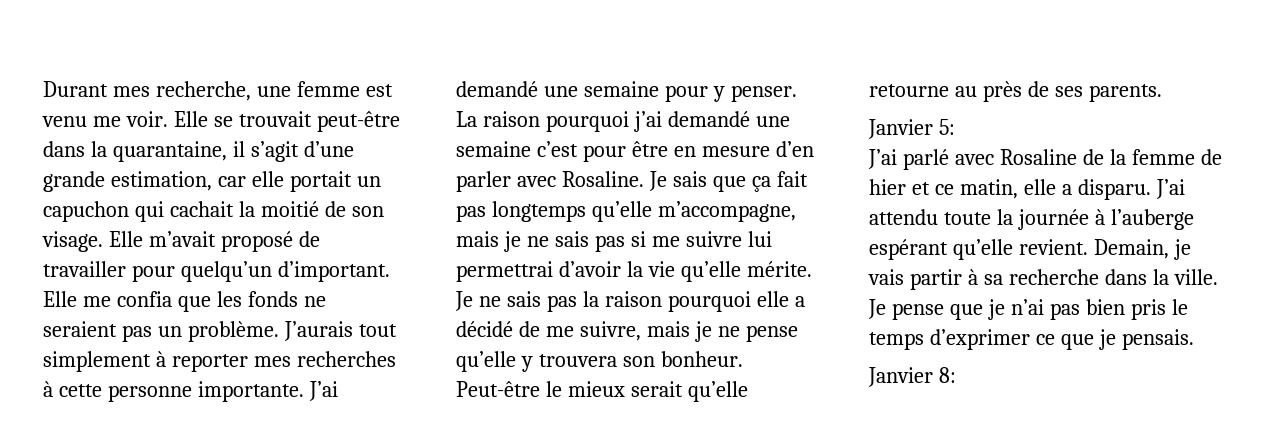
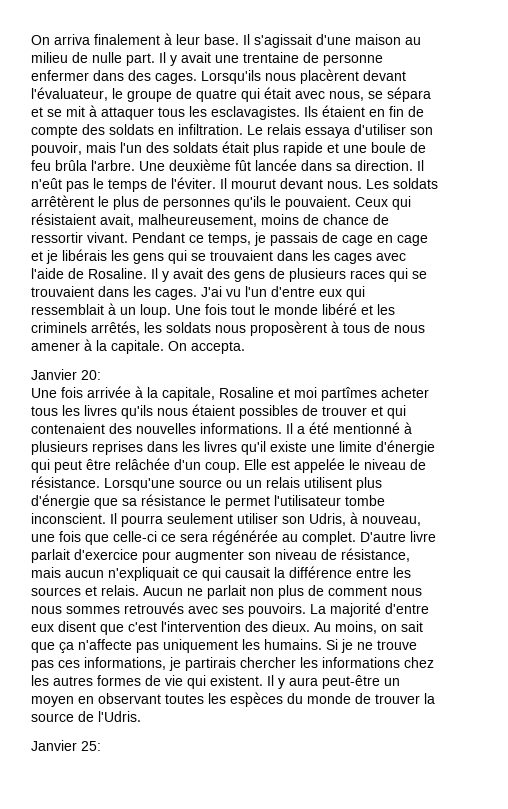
- Durant mes recherche, une femme est venu me voir. Elle se trouvait peut-être dans la quarantaine, il s’agit d’une grande estimation, car elle portait un capuchon qui cachait la moitié de son visage. Elle m’avait proposé de travailler pour quelqu’un d’important. Elle me confia que les fonds ne seraient pas un problème. J’aurais tout simplement à reporter mes recherches à cette personne importante. J’ai demandé une semaine pour y penser. La raison pourquoi j’ai demandé une semaine c’est pour être en mesure d’en parler avec Rosaline. Je sais que ça fait pas longtemps qu’elle m’accompagne, mais je ne sais pas si me suivre lui permettrai d’avoir la vie qu’elle mérite. Je ne sais pas la raison pourquoi elle a décidé de me suivre, mais je ne pense qu’elle y trouvera son bonheur. Peut-être le mieux serait qu’elle retourne au près de ses parents.
- Janvier 5:
- J’ai parlé avec Rosaline de la femme de hier et ce matin, elle a disparu. J’ai attendu toute la journée à l’auberge espérant qu’elle revient. Demain, je vais partir à sa recherche dans la ville. Je pense que je n’ai pas bien pris le temps d’exprimer ce que je pensais.
- Janvier 8:
+ On arriva finalement à leur base. Il s'agissait d'une maison au milieu de nulle part. Il y avait une trentaine de personne enfermer dans des cages. Lorsqu'ils nous placèrent devant l'évaluateur, le groupe de quatre qui était avec nous, se sépara et se mit à attaquer tous les esclavagistes. Ils étaient en fin de compte des soldats en infiltration. Le relais essaya d'utiliser son pouvoir, mais l'un des soldats était plus rapide et une boule de feu brûla l'arbre. Une deuxième fût lancée dans sa direction. Il n'eût pas le temps de l'éviter. Il mourut devant nous. Les soldats arrêtèrent le plus de personnes qu'ils le pouvaient. Ceux qui résistaient avait, malheureusement, moins de chance de ressortir vivant. Pendant ce temps, je passais de cage en cage et je libérais les gens qui se trouvaient dans les cages avec l'aide de Rosaline. Il y avait des gens de plusieurs races qui se trouvaient dans les cages. J'ai vu l'un d'entre eux qui ressemblait à un loup. Une fois tout le monde libéré et les criminels arrêtés, les soldats nous proposèrent à tous de nous amener à la capitale. On accepta.
+ Janvier 20:
+ Une fois arrivée à la capitale, Rosaline et moi partîmes acheter tous les livres qu'ils nous étaient possibles de trouver et qui contenaient des nouvelles informations. Il a été mentionné à plusieurs reprises dans les livres qu'il existe une limite d'énergie qui peut être relâchée d'un coup. Elle est appelée le niveau de résistance. Lorsqu'une source ou un relais utilisent plus d'énergie que sa résistance le permet l'utilisateur tombe inconscient. Il pourra seulement utiliser son Udris, à nouveau, une fois que celle-ci ce sera régénérée au complet. D'autre livre parlait d'exercice pour augmenter son niveau de résistance, mais aucun n'expliquait ce qui causait la différence entre les sources et relais. Aucun ne parlait non plus de comment nous nous sommes retrouvés avec ses pouvoirs. La majorité d'entre eux disent que c'est l'intervention des dieux. Au moins, on sait que ça n'affecte pas uniquement les humains. Si je ne trouve pas ces informations, je partirais chercher les informations chez les autres formes de vie qui existent. Il y aura peut-être un moyen en observant toutes les espèces du monde de trouver la source de l'Udris.
+ Janvier 25:

